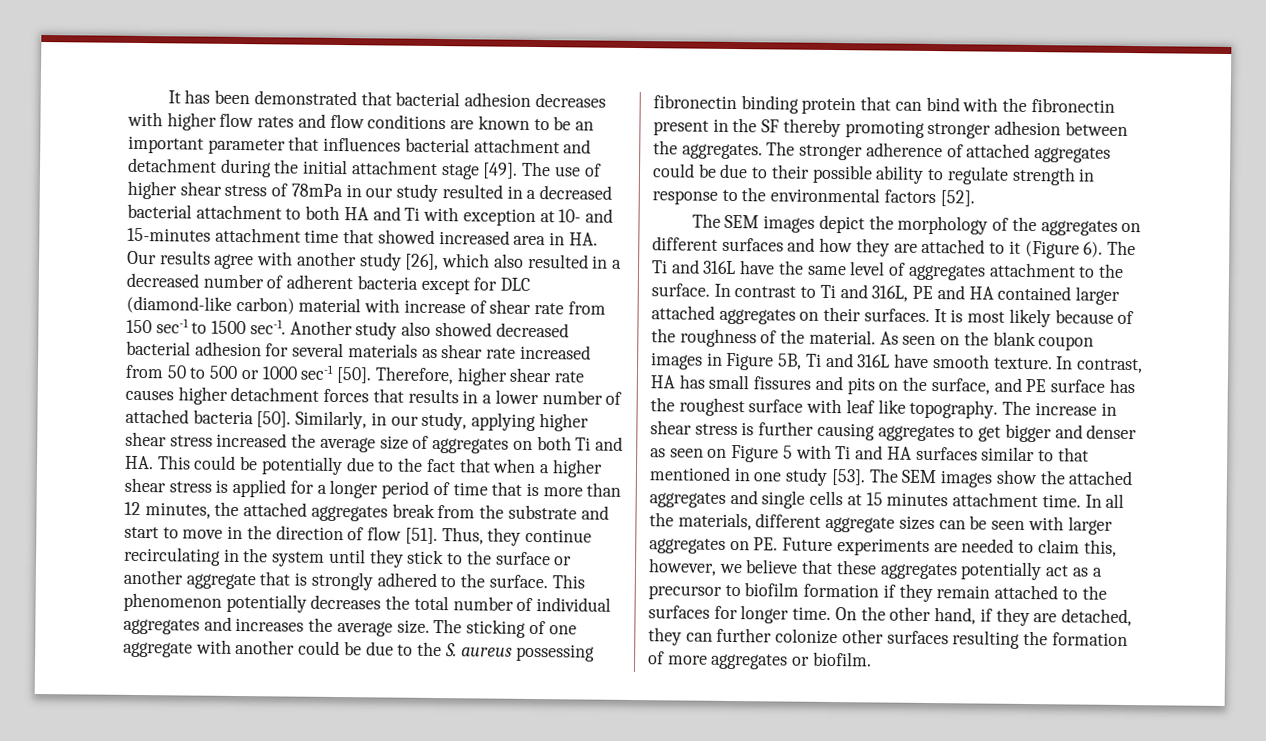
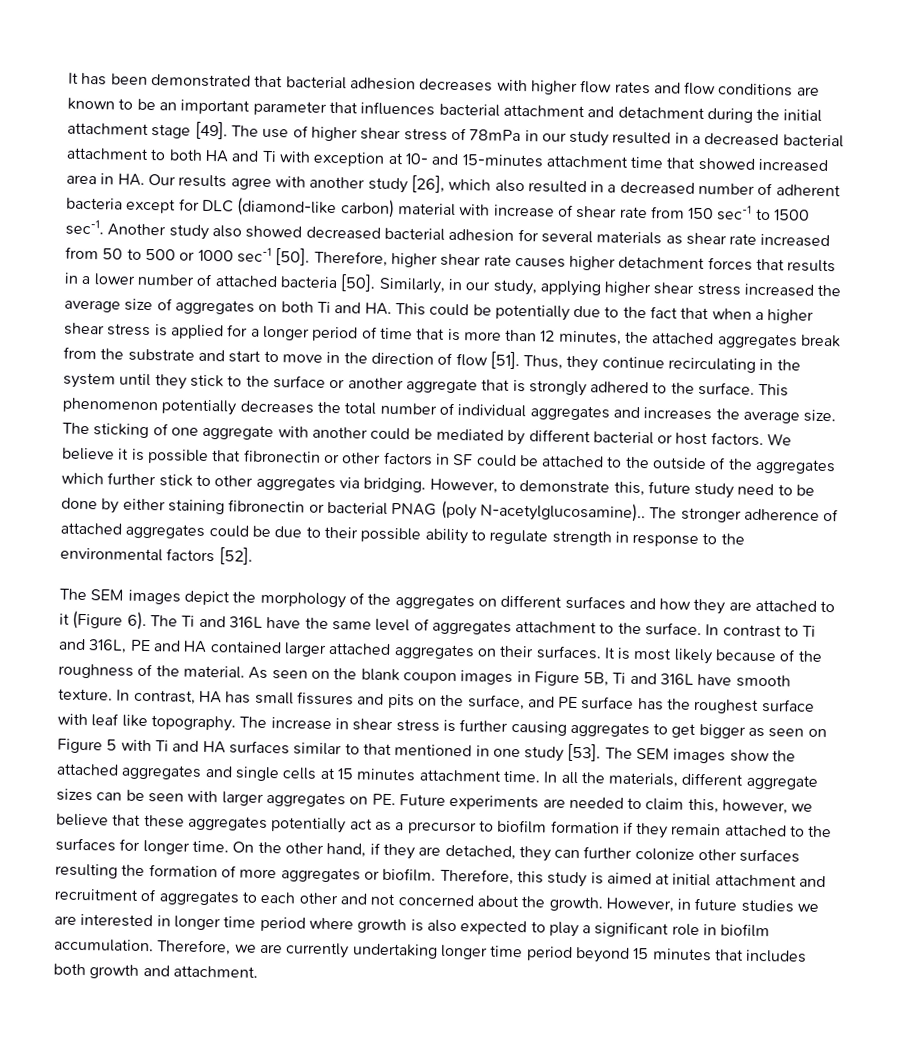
- The sticking of one aggregate with another could be due to the S. aureus possessing fibronectin binding protein that can bind with the fibronectin present in the SF thereby promoting stronger adhesion between the aggregates.
+ The sticking of one aggregate with another could be mediated by different bacterial or host factors. We believe it is possible that fibronectin or other factors in SF could be attached to the outside of the aggregates which further stick to other aggregates via bridging. However, to demonstrate this, future study need to be done by either staining fibronectin or bacterial PNAG (poly N-acetylglucosamine)..
- The increase in shear stress is further causing aggregates to get bigger and denser as seen on Figure 5 with Ti and HA surfaces similar to that mentioned in one study [53].
+ The increase in shear stress is further causing aggregates to get bigger as seen on Figure 5 with Ti and HA surfaces similar to that mentioned in one study [53].
+ Therefore, this study is aimed at initial attachment and recruitment of aggregates to each other and not concerned about the growth. However, in future studies we are interested in longer time period where growth is also expected to play a significant role in biofilm accumulation. Therefore, we are currently undertaking longer time period beyond 15 minutes that includes both growth and attachment.

